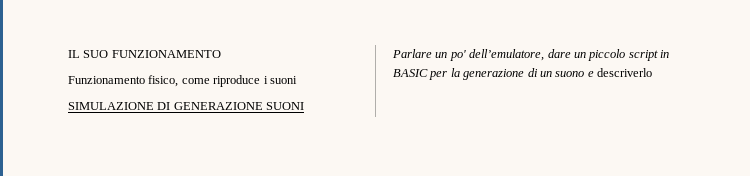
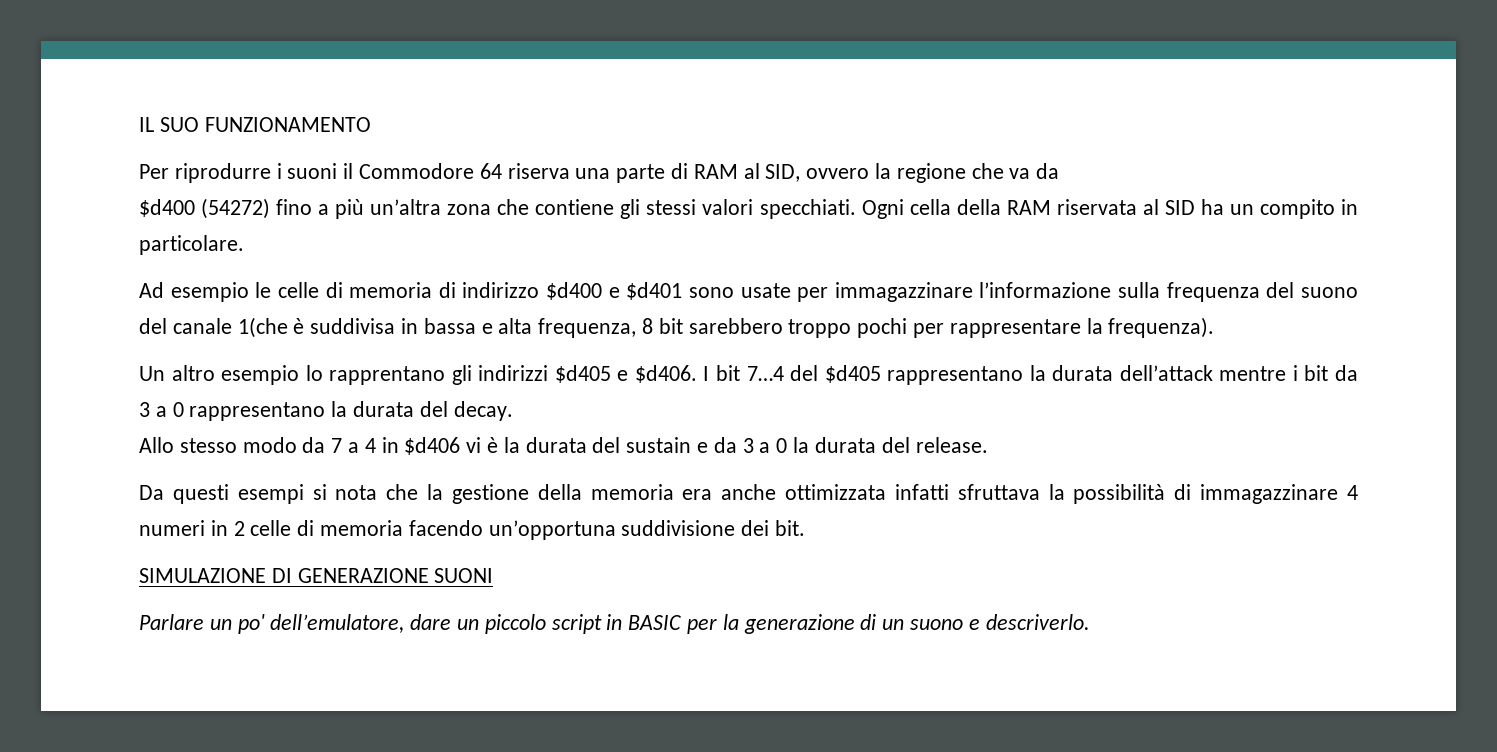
- Funzionamento fisico, come riproduce i suoni
+ Per riprodurre i suoni il Commodore 64 riserva una parte di RAM al SID, ovvero la regione che va da
+ $d400 (54272) fino a più un’altra zona che contiene gli stessi valori specchiati. Ogni cella della RAM riservata al SID ha un compito in particolare.
+ Ad esempio le celle di memoria di indirizzo $d400 e $d401 sono usate per immagazzinare l’informazione sulla frequenza del suono del canale 1(che è suddivisa in bassa e alta frequenza, 8 bit sarebbero troppo pochi per rappresentare la frequenza).
+ Un altro esempio lo rapprentano gli indirizzi $d405 e $d406. I bit 7…4 del $d405 rappresentano la durata dell’attack mentre i bit da 3 a 0 rappresentano la durata del decay.
+ Allo stesso modo da 7 a 4 in $d406 vi è la durata del sustain e da 3 a 0 la durata del release.
+ Da questi esempi si nota che la gestione della memoria era anche ottimizzata infatti sfruttava la possibilità di immagazzinare 4 numeri in 2 celle di memoria facendo un’opportuna suddivisione dei bit.
- Parlare un po' dell’emulatore, dare un piccolo script in BASIC per la generazione di un suono e descriverlo
+ Parlare un po' dell’emulatore, dare un piccolo script in BASIC per la generazione di un suono e descriverlo.

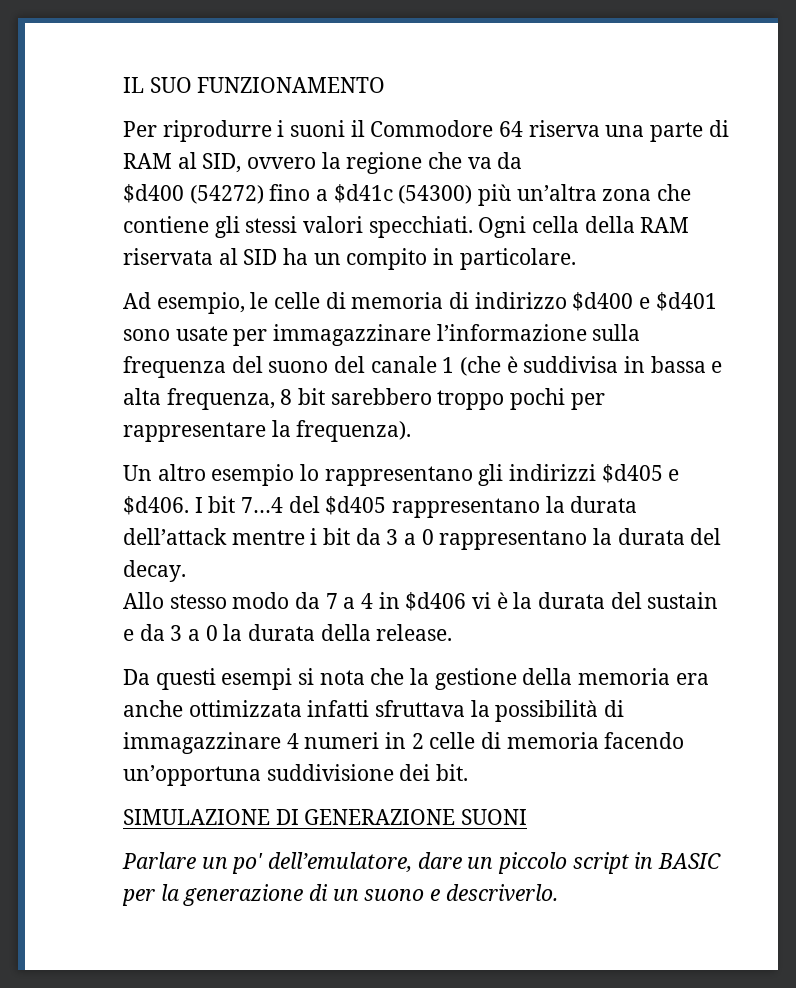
- $d400 (54272) fino a più un’altra zona che contiene gli stessi valori specchiati.
+ $d400 (54272) fino a $d41c (54300) più un’altra zona che contiene gli stessi valori specchiati.
- Ad esempio le celle di memoria di indirizzo $d400 e $d401 sono usate per immagazzinare l’informazione sulla frequenza del suono del canale 1(che è suddivisa in bassa e alta frequenza, 8 bit sarebbero troppo pochi per rappresentare la frequenza).
+ Ad esempio, le celle di memoria di indirizzo $d400 e $d401 sono usate per immagazzinare l’informazione sulla frequenza del suono del canale 1 (che è suddivisa in bassa e alta frequenza, 8 bit sarebbero troppo pochi per rappresentare la frequenza).
- Un altro esempio lo rapprentano gli indirizzi $d405 e $d406.
+ Un altro esempio lo rappresentano gli indirizzi $d405 e $d406.
- Allo stesso modo da 7 a 4 in $d406 vi è la durata del sustain e da 3 a 0 la durata del release.
+ Allo stesso modo da 7 a 4 in $d406 vi è la durata del sustain e da 3 a 0 la durata della release.

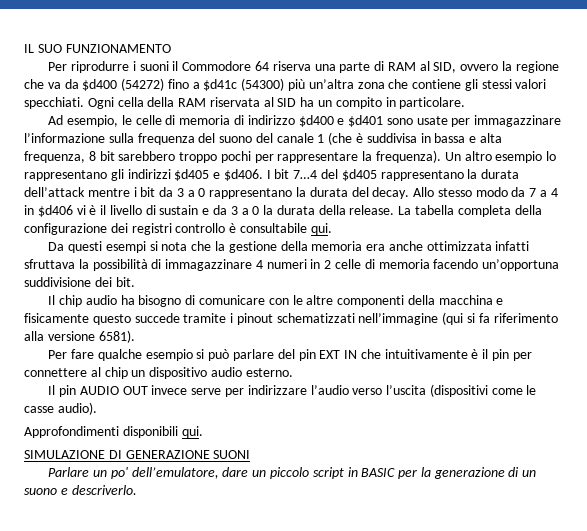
- Per riprodurre i suoni il Commodore 64 riserva una parte di RAM al SID, ovvero la regione che va da
- $d400 (54272) fino a $d41c (54300) più un’altra zona che contiene gli stessi valori specchiati.
+ Per riprodurre i suoni il Commodore 64 riserva una parte di RAM al SID, ovvero la regione che va da $d400 (54272) fino a $d41c (54300) più un’altra zona che contiene gli stessi valori specchiati.
- Ad esempio, le celle di memoria di indirizzo $d400 e $d401 sono usate per immagazzinare l’informazione sulla frequenza del suono del canale 1 (che è suddivisa in bassa e alta frequenza, 8 bit sarebbero troppo pochi per rappresentare la frequenza).
- Un altro esempio lo rappresentano gli indirizzi $d405 e $d406.
+ Ad esempio, le celle di memoria di indirizzo $d400 e $d401 sono usate per immagazzinare l’informazione sulla frequenza del suono del canale 1 (che è suddivisa in bassa e alta frequenza, 8 bit sarebbero troppo pochi per rappresentare la frequenza). Un altro esempio lo rappresentano gli indirizzi $d405 e $d406.
- I bit 7…4 del $d405 rappresentano la durata dell’attack mentre i bit da 3 a 0 rappresentano la durata del decay.
- Allo stesso modo da 7 a 4 in $d406 vi è la durata del sustain e da 3 a 0 la durata della release.
+ I bit 7…4 del $d405 rappresentano la durata dell’attack mentre i bit da 3 a 0 rappresentano la durata del decay. Allo stesso modo da 7 a 4 in $d406 vi è il livello di sustain e da 3 a 0 la durata della release. La tabella completa della configurazione dei registri controllo è consultabile qui.
+ Il chip audio ha bisogno di comunicare con le altre componenti della macchina e fisicamente questo succede tramite i pinout schematizzati nell’immagine (qui si fa riferimento alla versione 6581).
+ Per fare qualche esempio si può parlare del pin EXT IN che intuitivamente è il pin per connettere al chip un dispositivo audio esterno.
+ Il pin AUDIO OUT invece serve per indirizzare l’audio verso l’uscita (dispositivi come le casse audio).
+ Approfondimenti disponibili qui.

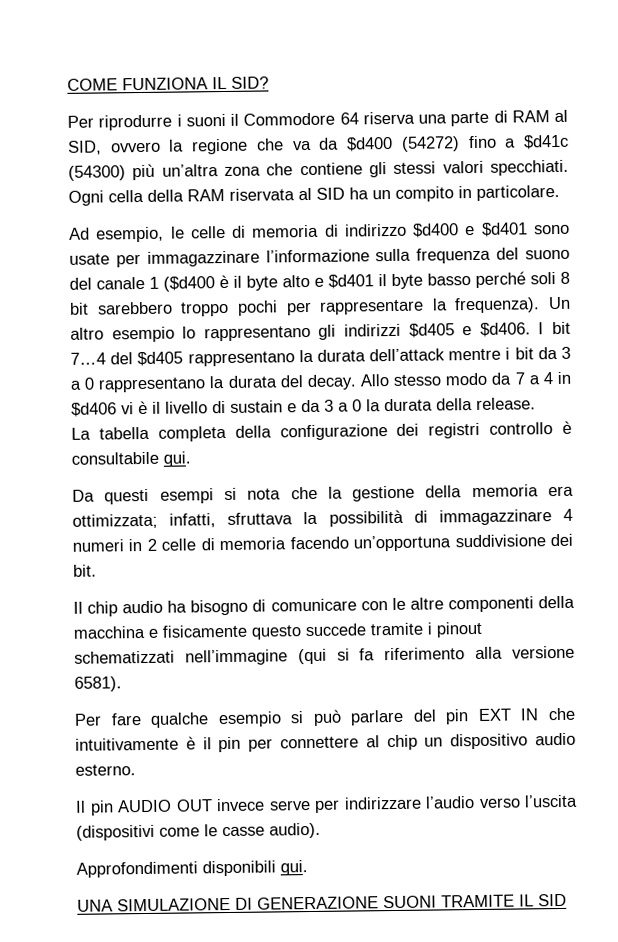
- IL SUO FUNZIONAMENTO
+ COME FUNZIONA IL SID?
- Ad esempio, le celle di memoria di indirizzo $d400 e $d401 sono usate per immagazzinare l’informazione sulla frequenza del suono del canale 1 (che è suddivisa in bassa e alta frequenza, 8 bit sarebbero troppo pochi per rappresentare la frequenza).
+ Ad esempio, le celle di memoria di indirizzo $d400 e $d401 sono usate per immagazzinare l’informazione sulla frequenza del suono del canale 1 ($d400 è il byte alto e $d401 il byte basso perché soli 8 bit sarebbero troppo pochi per rappresentare la frequenza).
- Allo stesso modo da 7 a 4 in $d406 vi è il livello di sustain e da 3 a 0 la durata della release. La tabella completa della configurazione dei registri controllo è consultabile qui.
+ Allo stesso modo da 7 a 4 in $d406 vi è il livello di sustain e da 3 a 0 la durata della release.
+ La tabella completa della configurazione dei registri controllo è consultabile qui.
- Da questi esempi si nota che la gestione della memoria era anche ottimizzata infatti sfruttava la possibilità di immagazzinare 4 numeri in 2 celle di memoria facendo un’opportuna suddivisione dei bit.
+ Da questi esempi si nota che la gestione della memoria era ottimizzata; infatti, sfruttava la possibilità di immagazzinare 4 numeri in 2 celle di memoria facendo un’opportuna suddivisione dei bit.
- SIMULAZIONE DI GENERAZIONE SUONI
- Parlare un po' dell’emulatore, dare un piccolo script in BASIC per la generazione di un suono e descriverlo.
+ UNA SIMULAZIONE DI GENERAZIONE SUONI TRAMITE IL SID

